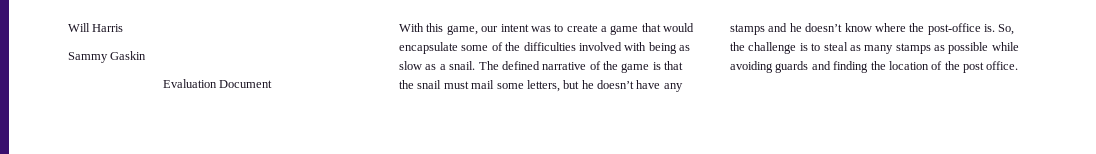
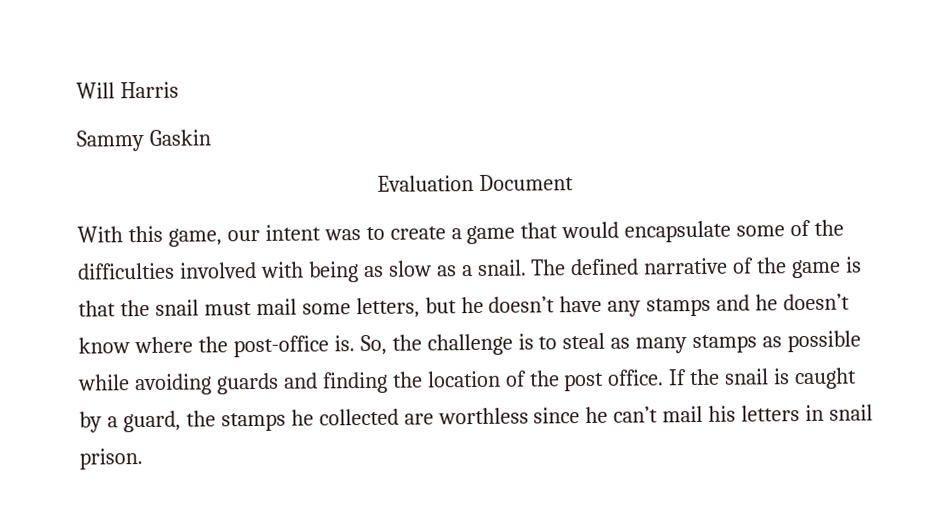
+ If the snail is caught by a guard, the stamps he collected are worthless since he can’t mail his letters in snail prison.

